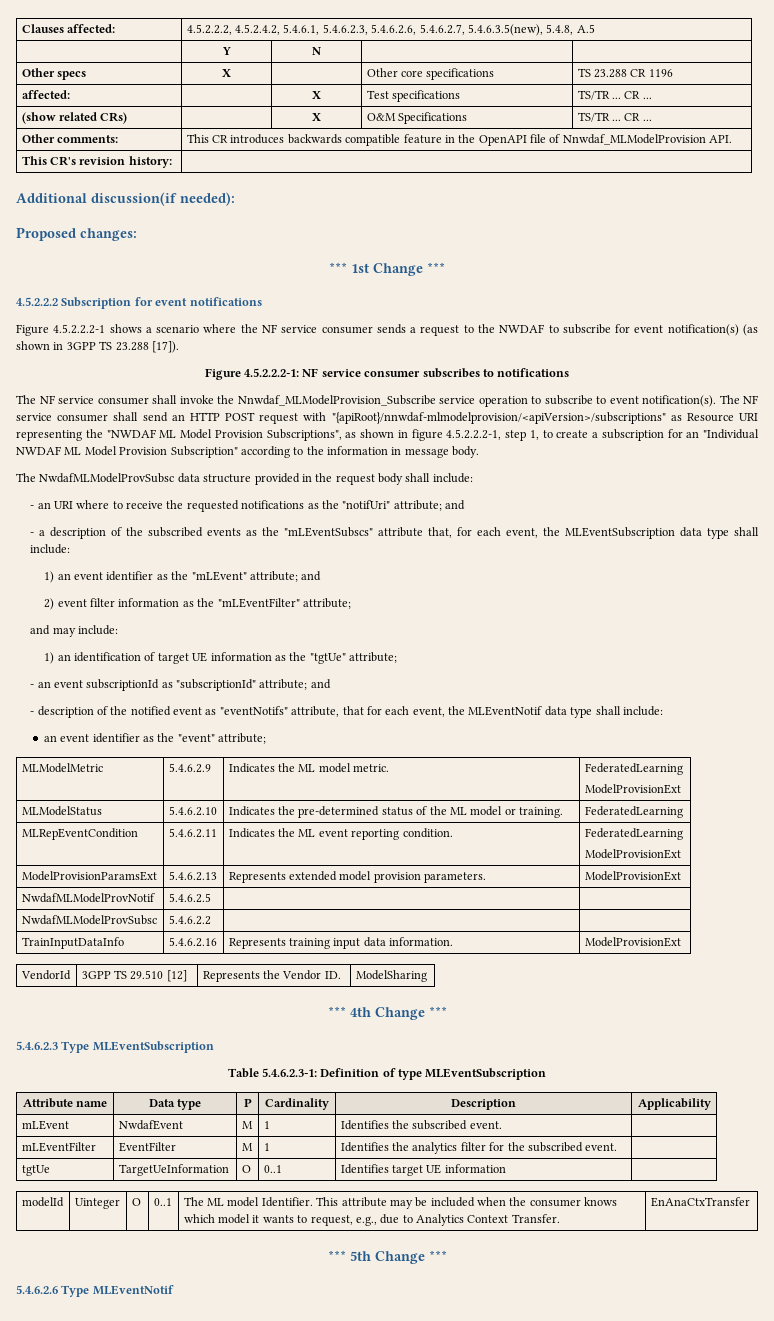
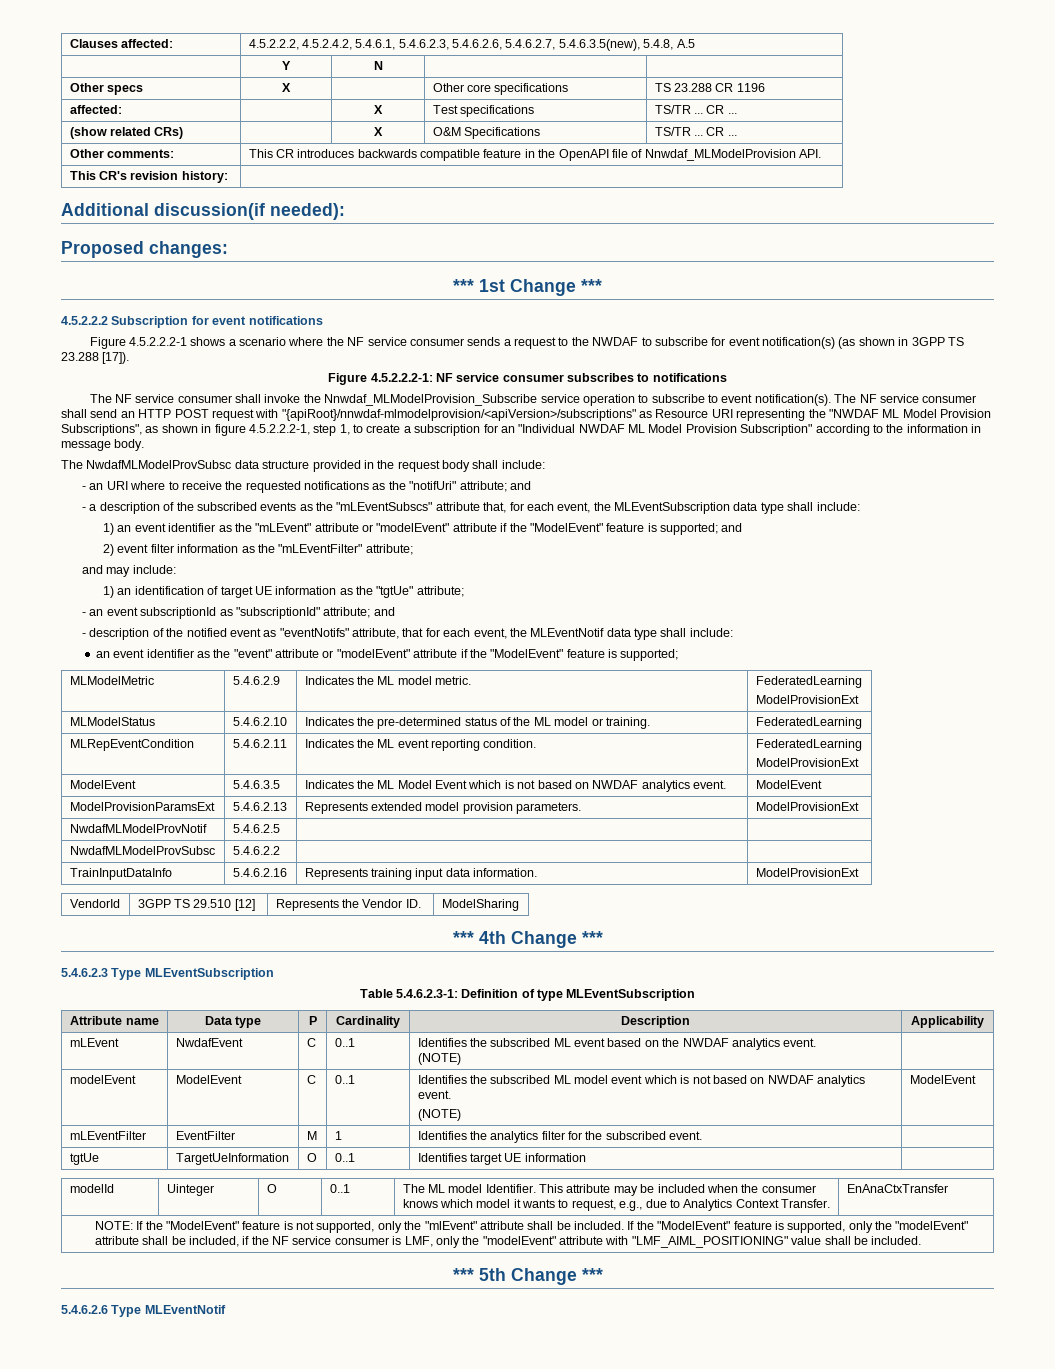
- 1) an event identifier as the "mLEvent" attribute; and
+ 1) an event identifier as the "mLEvent" attribute or "modelEvent" attribute if the "ModelEvent" feature is supported; and
- an event identifier as the "event" attribute;
+ an event identifier as the "event" attribute or "modelEvent" attribute if the "ModelEvent" feature is supported;
+ ModelEvent | 5.4.6.3.5 | Indicates the ML Model Event which is not based on NWDAF analytics event. | ModelEvent
- mLEvent | NwdafEvent | M | 1 | Identifies the subscribed event. |
+ mLEvent | NwdafEvent | C | 0..1 | Identifies the subscribed ML event based on the NWDAF analytics event.
+ (NOTE) |
+ modelEvent | ModelEvent | C | 0..1 | Identifies the subscribed ML model event which is not based on NWDAF analytics event.
+ (NOTE) | ModelEvent
+ NOTE: If the "ModelEvent" feature is not supported, only the "mlEvent" attribute shall be included. If the "ModelEvent" feature is supported, only the "modelEvent" attribute shall be included, if the NF service consumer is LMF, only the "modelEvent" attribute with "LMF_AIML_POSITIONING" value shall be included.

